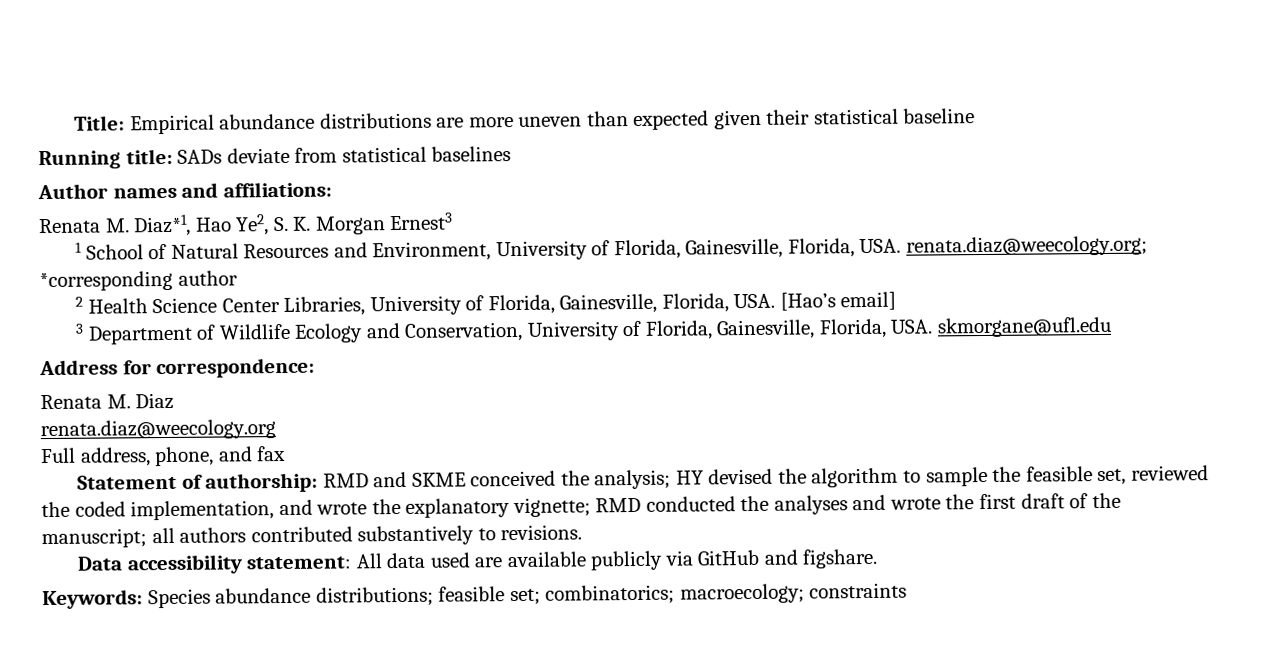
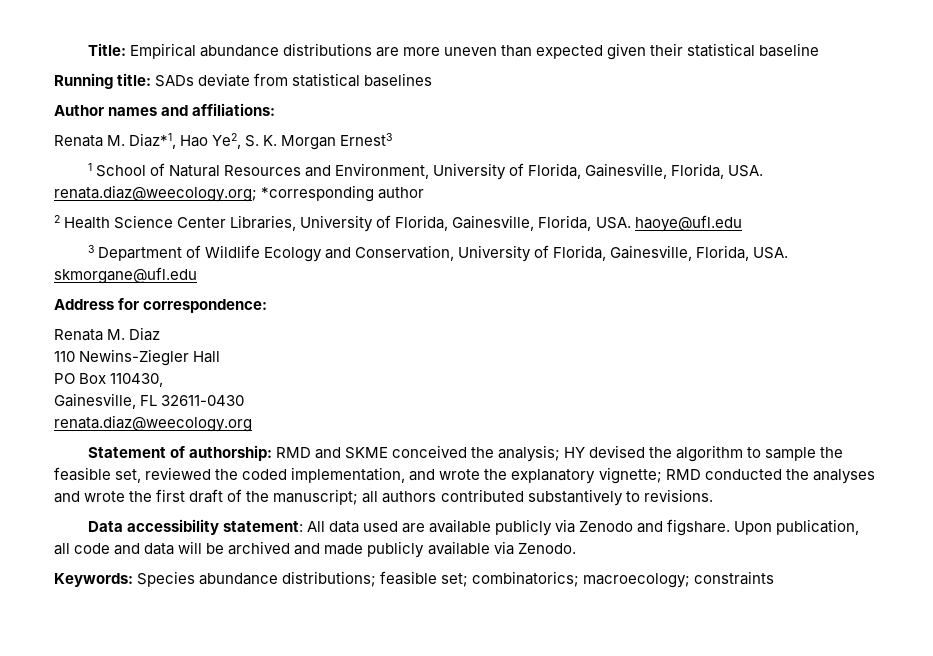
- 2 Health Science Center Libraries, University of Florida, Gainesville, Florida, USA. [Hao’s email]
+ 2 Health Science Center Libraries, University of Florida, Gainesville, Florida, USA. haoye@ufl.edu
+ 110 Newins-Ziegler Hall
+ PO Box 110430,
+ Gainesville, FL 32611-0430
  renata.diaz@weecology.org
- Full address, phone, and fax
- Data accessibility statement: All data used are available publicly via GitHub and figshare.
+ Data accessibility statement: All data used are available publicly via Zenodo and figshare. Upon publication, all code and data will be archived and made publicly available via Zenodo.

